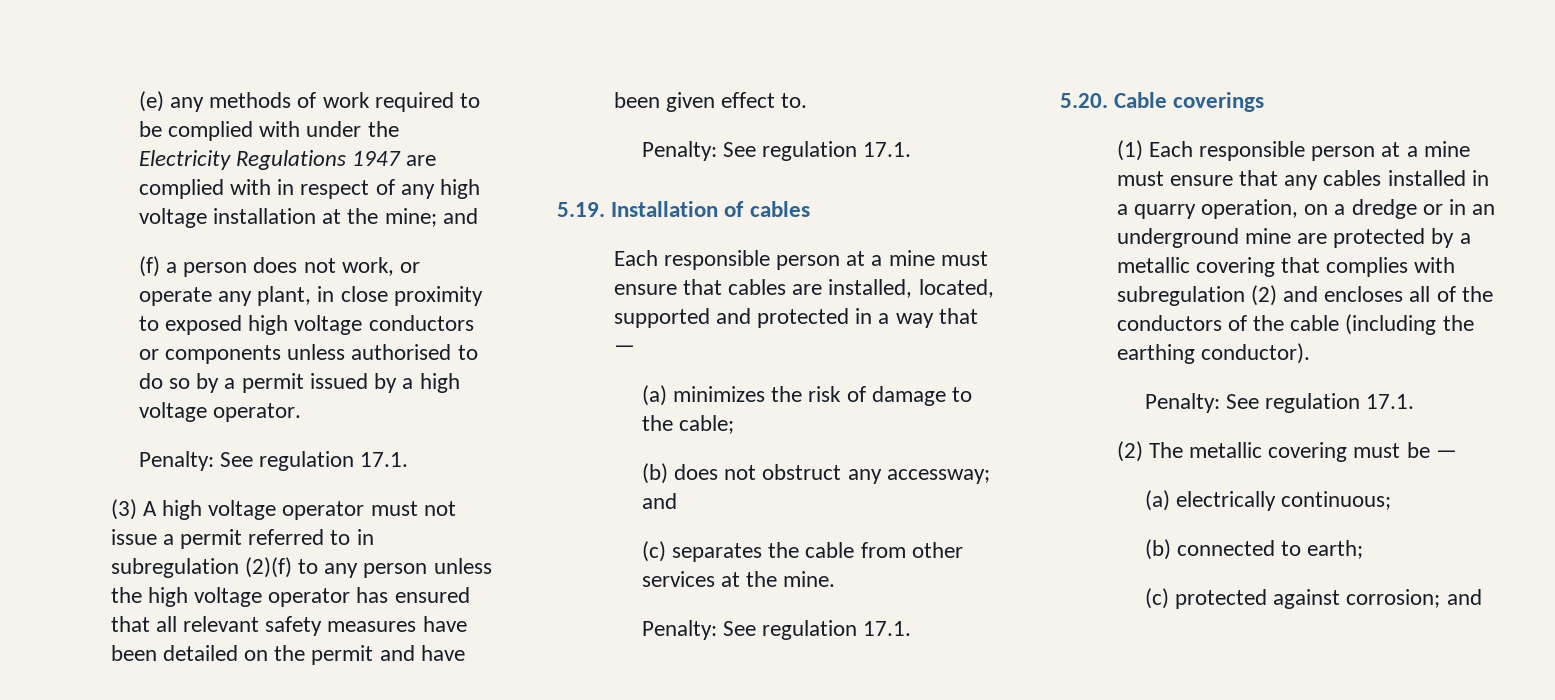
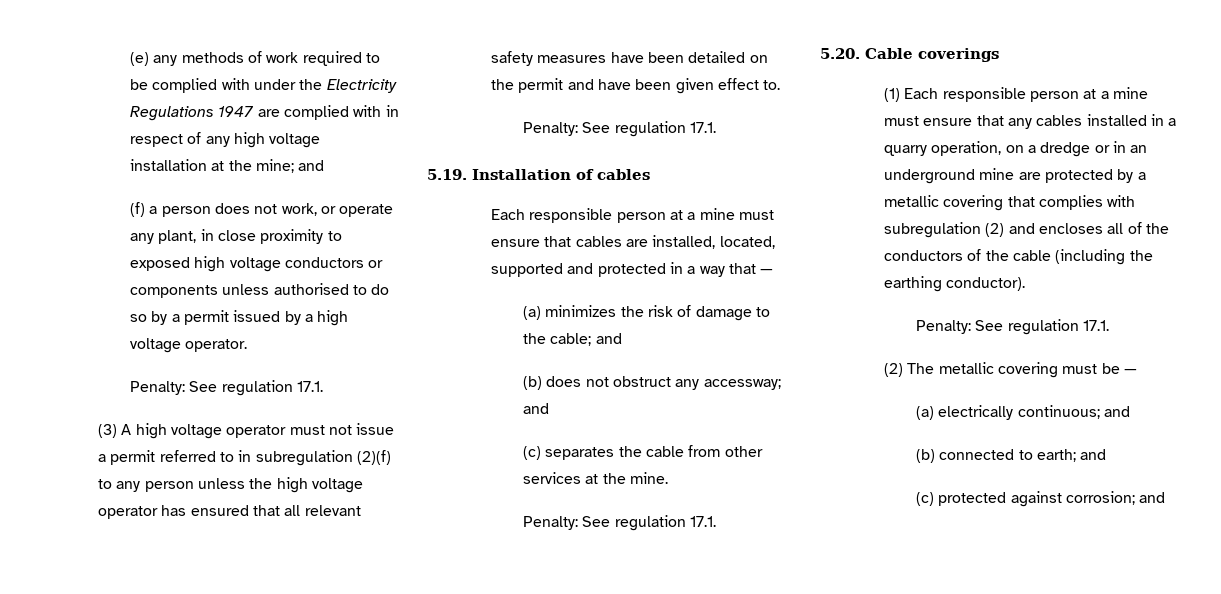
- (a) minimizes the risk of damage to the cable;
+ (a) minimizes the risk of damage to the cable; and
- (a) electrically continuous;
+ (a) electrically continuous; and
- (b) connected to earth;
+ (b) connected to earth; and

